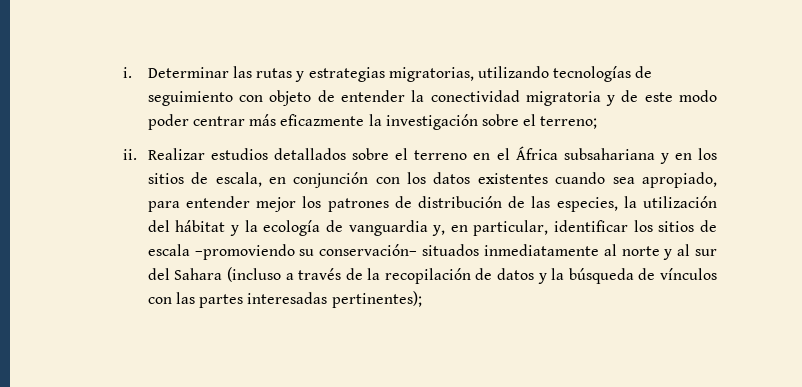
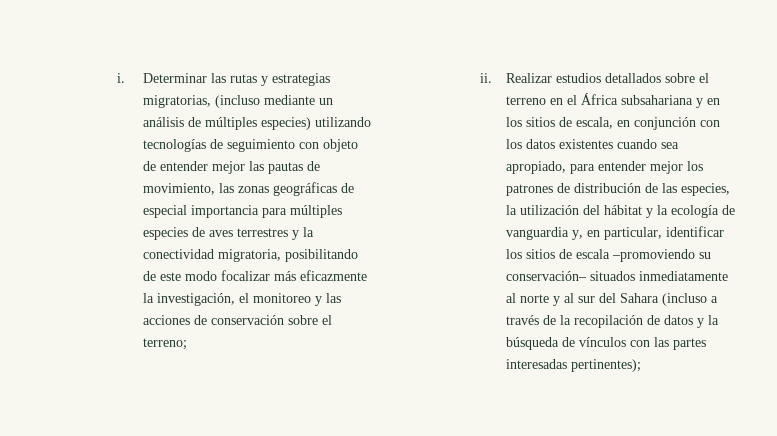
- Determinar las rutas y estrategias migratorias, utilizando tecnologías de seguimiento con objeto de entender la conectividad migratoria y de este modo poder centrar más eficazmente la investigación sobre el terreno;
+ Determinar las rutas y estrategias migratorias, (incluso mediante un análisis de múltiples especies) utilizando tecnologías de seguimiento con objeto de entender mejor las pautas de movimiento, las zonas geográficas de especial importancia para múltiples especies de aves terrestres y la conectividad migratoria, posibilitando de este modo focalizar más eficazmente la investigación, el monitoreo y las acciones de conservación sobre el terreno;

